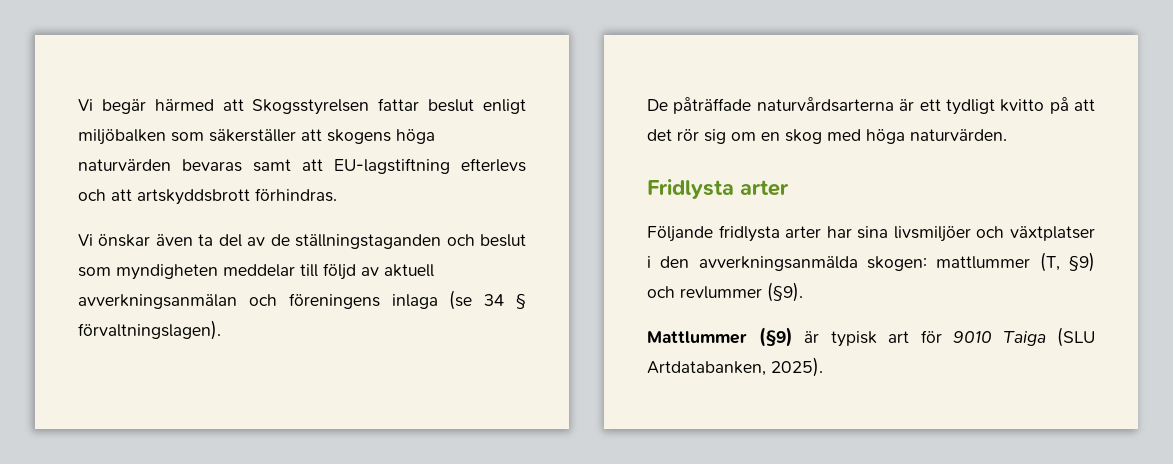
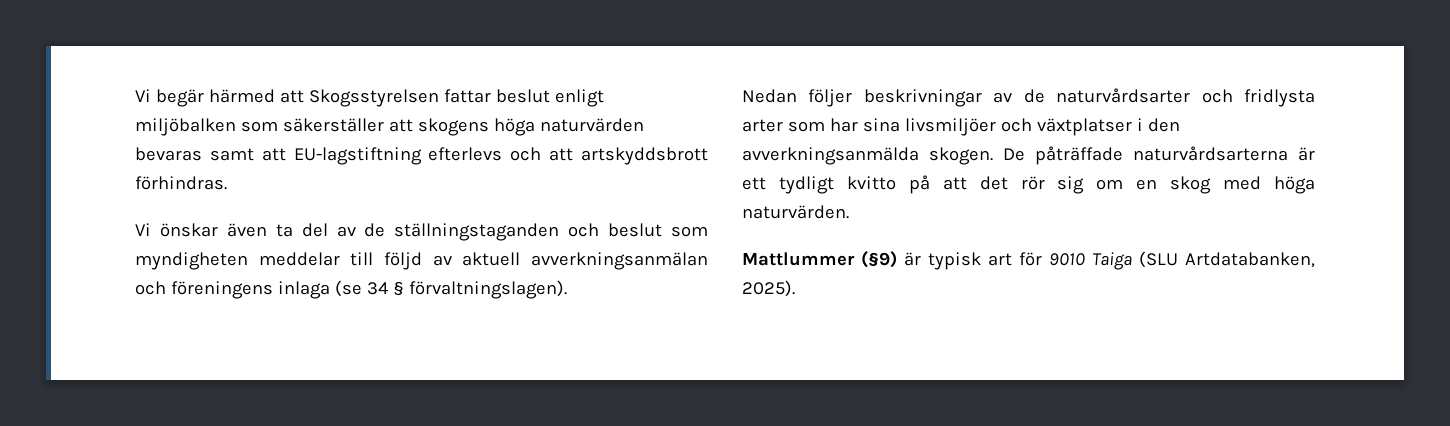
+ Nedan följer beskrivningar av de naturvårdsarter och fridlysta arter som har sina livsmiljöer och växtplatser i den avverkningsanmälda skogen.
- Fridlysta arter
- Följande fridlysta arter har sina livsmiljöer och växtplatser i den avverkningsanmälda skogen: mattlummer (T, §9) och revlummer (§9).

